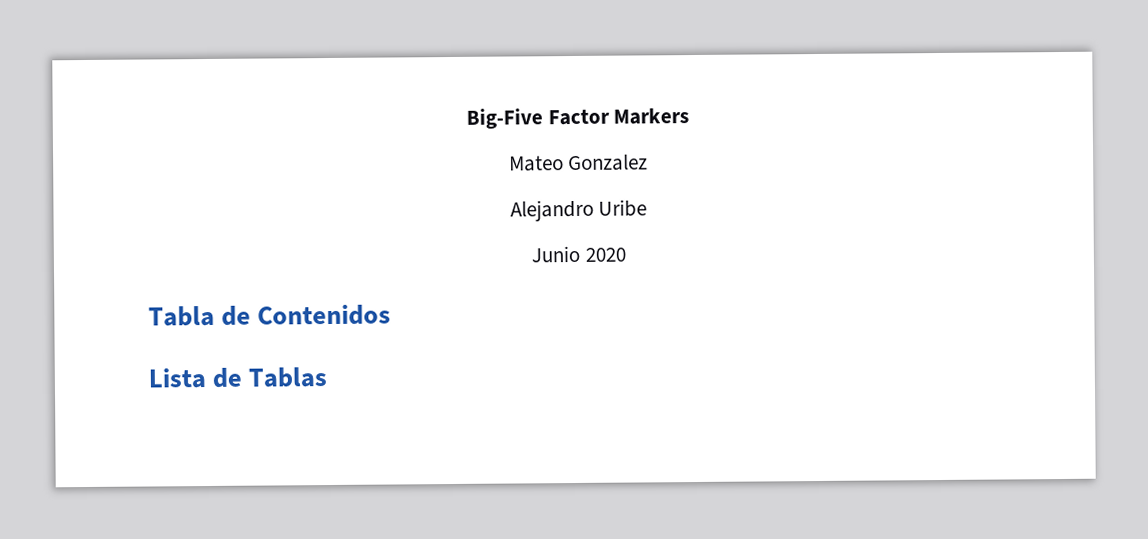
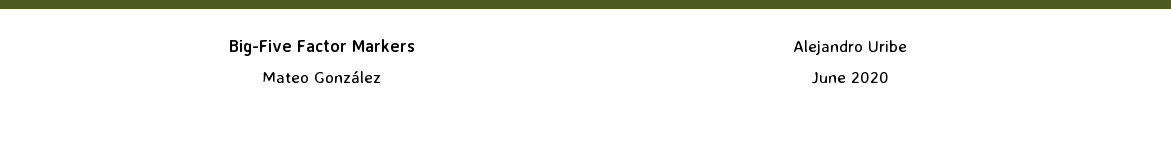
- Mateo Gonzalez
+ Mateo González
- Junio 2020
+ June 2020
- Tabla de Contenidos
- Lista de Tablas

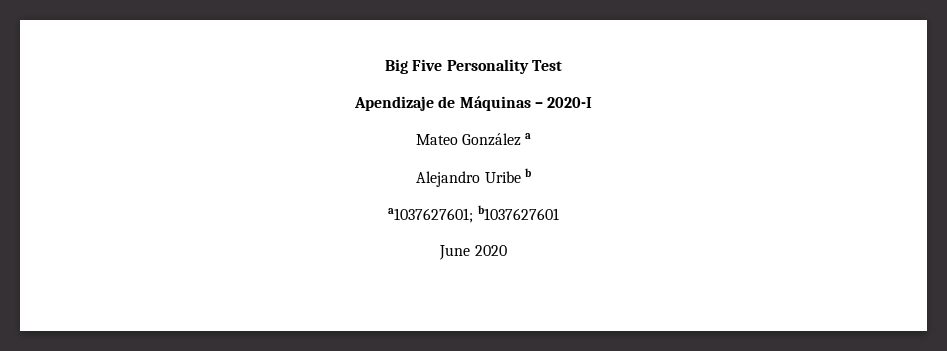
- Big-Five Factor Markers
+ Big Five Personality Test
+ Apendizaje de Máquinas – 2020-I
- Mateo González
+ Mateo González a
- Alejandro Uribe
+ Alejandro Uribe b
+ a1037627601; b1037627601

